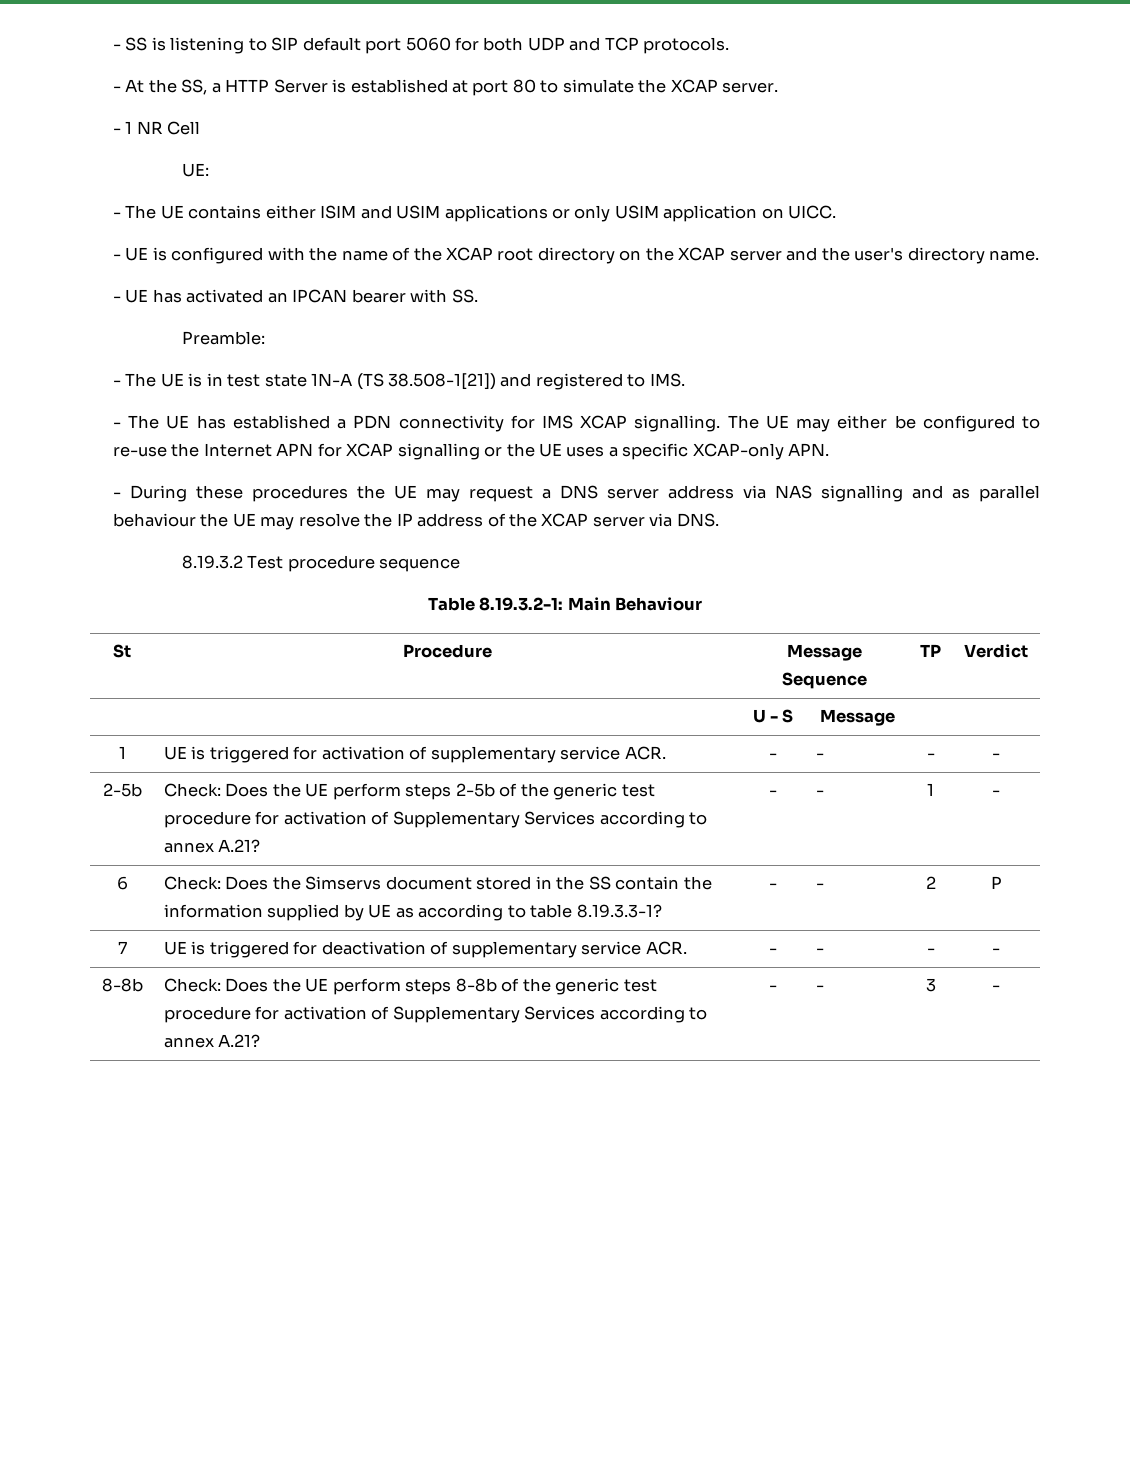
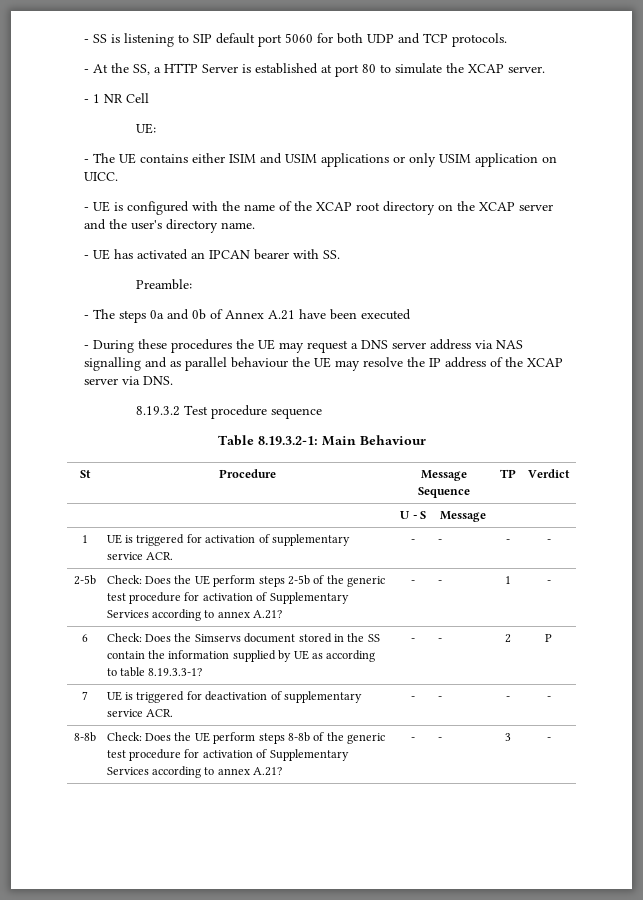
- - The UE is in test state 1N-A (TS 38.508-1[21]) and registered to IMS.
- - The UE has established a PDN connectivity for IMS XCAP signalling. The UE may either be configured to re-use the Internet APN for XCAP signalling or the UE uses a specific XCAP-only APN.
+ - The steps 0a and 0b of Annex A.21 have been executed

